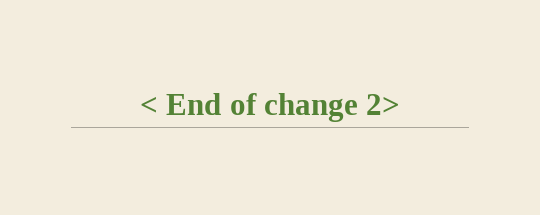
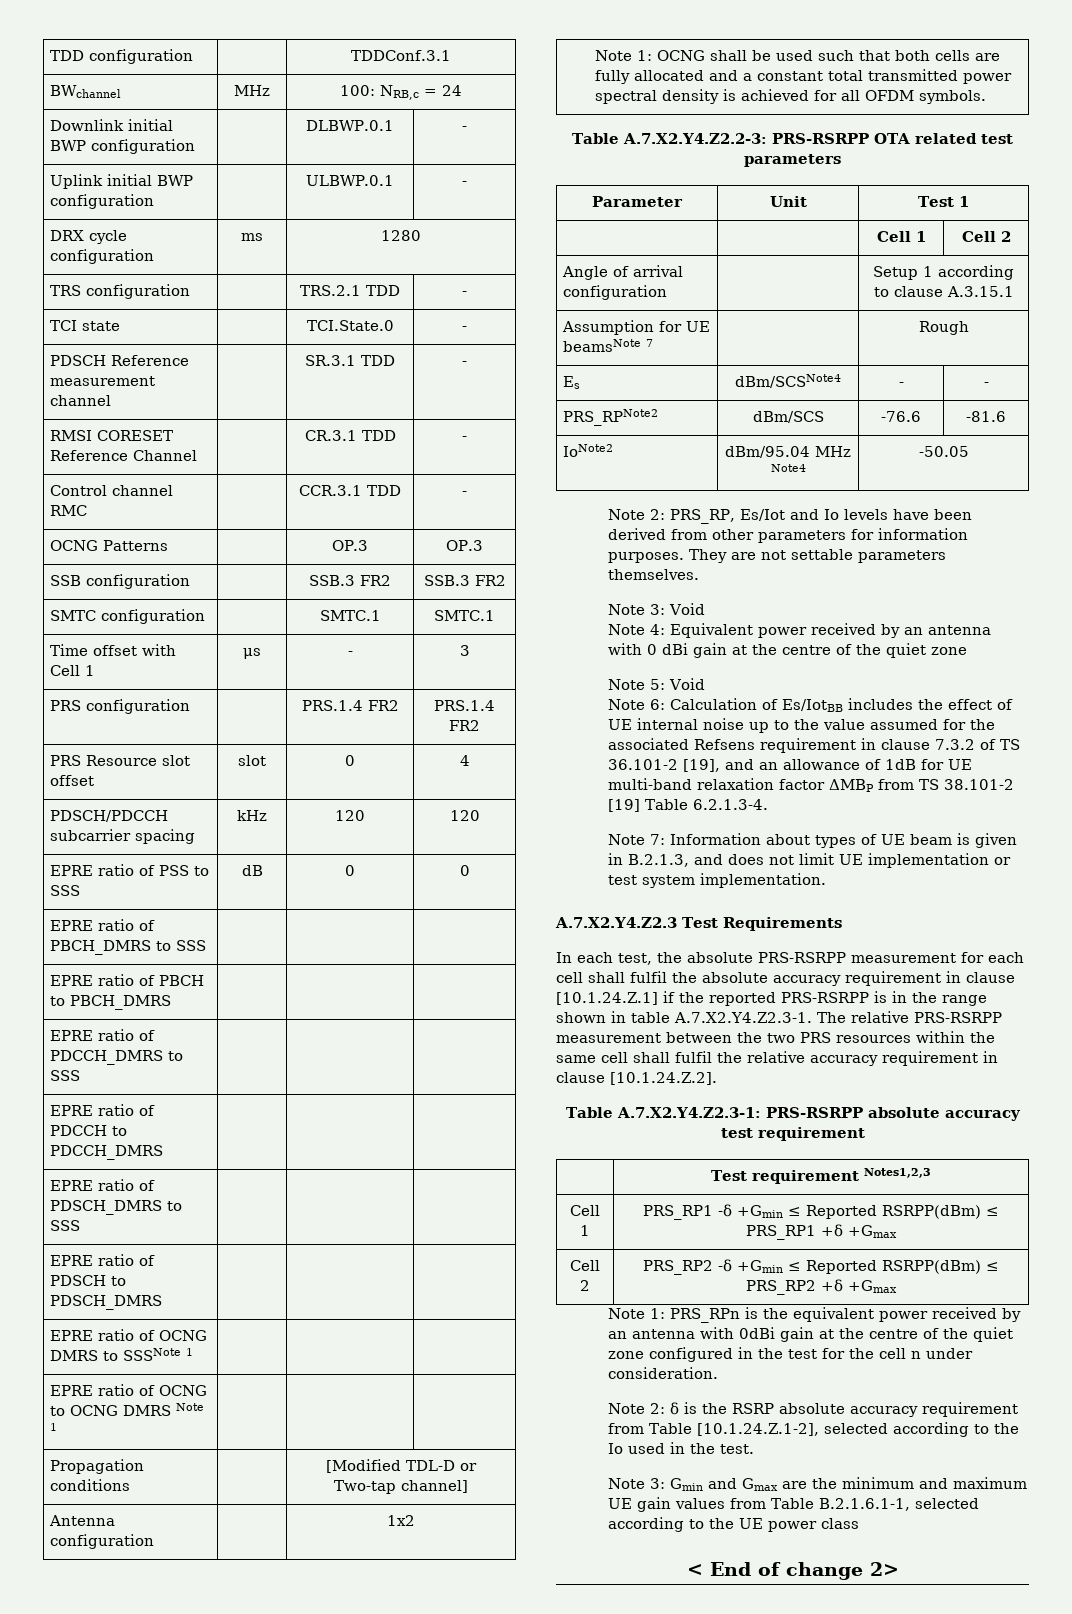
+ TDD configuration | | TDDConf.3.1
+ BWchannel | MHz | 100: NRB,c = 24
+ Downlink initial BWP configuration | | DLBWP.0.1 | -
+ Uplink initial BWP configuration | | ULBWP.0.1 | -
+ DRX cycle configuration | ms | 1280
+ TRS configuration | | TRS.2.1 TDD | -
+ TCI state | | TCI.State.0 | -
+ PDSCH Reference measurement channel | | SR.3.1 TDD | -
+ RMSI CORESET Reference Channel | | CR.3.1 TDD | -
+ Control channel RMC | | CCR.3.1 TDD | -
+ OCNG Patterns | | OP.3 | OP.3
+ SSB configuration | | SSB.3 FR2 | SSB.3 FR2
+ SMTC configuration | | SMTC.1 | SMTC.1
+ Time offset with Cell 1 | μs | - | 3
+ PRS configuration | | PRS.1.4 FR2 | PRS.1.4 FR2
+ PRS Resource slot offset | slot | 0 | 4
+ PDSCH/PDCCH subcarrier spacing | kHz | 120 | 120
+ EPRE ratio of PSS to SSS | dB | 0 | 0
+ EPRE ratio of PBCH_DMRS to SSS | | |
+ EPRE ratio of PBCH to PBCH_DMRS | | |
+ EPRE ratio of PDCCH_DMRS to SSS | | |
+ EPRE ratio of PDCCH to PDCCH_DMRS | | |
+ EPRE ratio of PDSCH_DMRS to SSS | | |
+ EPRE ratio of PDSCH to PDSCH_DMRS | | |
+ EPRE ratio of OCNG DMRS to SSSNote 1 | | |
+ EPRE ratio of OCNG to OCNG DMRS Note 1 | | |
+ Propagation conditions | | [Modified TDL-D or Two-tap channel]
+ Antenna configuration | | 1x2
+ Note 1: OCNG shall be used such that both cells are fully allocated and a constant total transmitted power spectral density is achieved for all OFDM symbols.
+ Table A.7.X2.Y4.Z2.2-3: PRS-RSRPP OTA related test parameters
+ Parameter | Unit | Test 1
+ | | Cell 1 | Cell 2
+ Angle of arrival configuration | | Setup 1 according to clause A.3.15.1
+ Assumption for UE beamsNote 7 | | Rough
+ Es | dBm/SCSNote4 | - | -
+ PRS_RPNote2 | dBm/SCS | -76.6 | -81.6
+ IoNote2 | dBm/95.04 MHz Note4 | -50.05
+ Note 2: PRS_RP, Es/Iot and Io levels have been derived from other parameters for information purposes. They are not settable parameters themselves.
+ Note 3: Void
+ Note 4: Equivalent power received by an antenna with 0 dBi gain at the centre of the quiet zone
+ Note 5: Void
+ Note 6: Calculation of Es/IotBB includes the effect of UE internal noise up to the value assumed for the associated Refsens requirement in clause 7.3.2 of TS 36.101-2 [19], and an allowance of 1dB for UE multi-band relaxation factor ΔMBP from TS 38.101-2 [19] Table 6.2.1.3-4.
+ Note 7: Information about types of UE beam is given in B.2.1.3, and does not limit UE implementation or test system implementation.
+ A.7.X2.Y4.Z2.3 Test Requirements
+ In each test, the absolute PRS-RSRPP measurement for each cell shall fulfil the absolute accuracy requirement in clause [10.1.24.Z.1] if the reported PRS-RSRPP is in the range shown in table A.7.X2.Y4.Z2.3-1. The relative PRS-RSRPP measurement between the two PRS resources within the same cell shall fulfil the relative accuracy requirement in clause [10.1.24.Z.2].
+ Table A.7.X2.Y4.Z2.3-1: PRS-RSRPP absolute accuracy test requirement
+ | Test requirement Notes1,2,3
+ Cell 1 | PRS_RP1 -δ +Gmin ≤ Reported RSRPP(dBm) ≤ PRS_RP1 +δ +Gmax
+ Cell 2 | PRS_RP2 -δ +Gmin ≤ Reported RSRPP(dBm) ≤ PRS_RP2 +δ +Gmax
+ Note 1: PRS_RPn is the equivalent power received by an antenna with 0dBi gain at the centre of the quiet zone configured in the test for the cell n under consideration.
+ Note 2: δ is the RSRP absolute accuracy requirement from Table [10.1.24.Z.1-2], selected according to the Io used in the test.
+ Note 3: Gmin and Gmax are the minimum and maximum UE gain values from Table B.2.1.6.1-1, selected according to the UE power class

